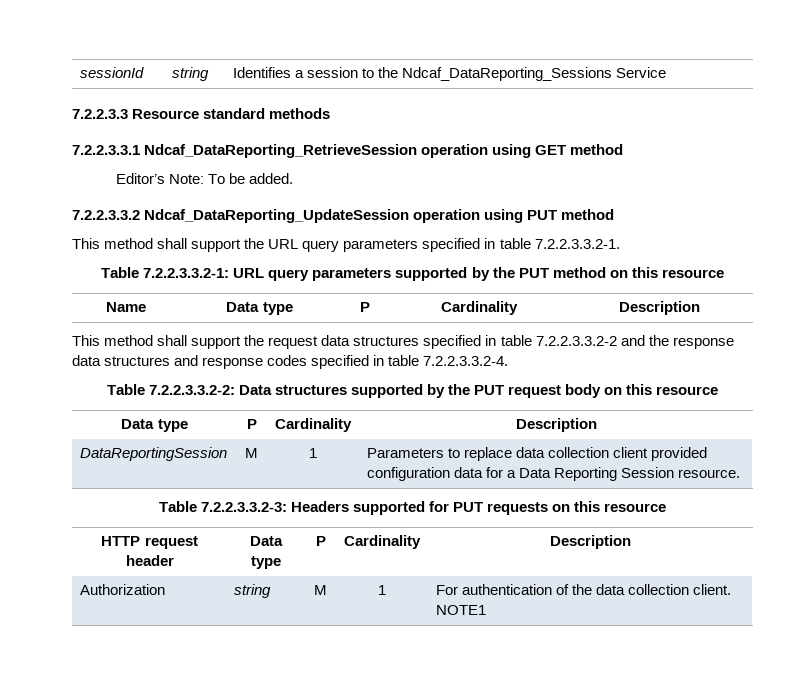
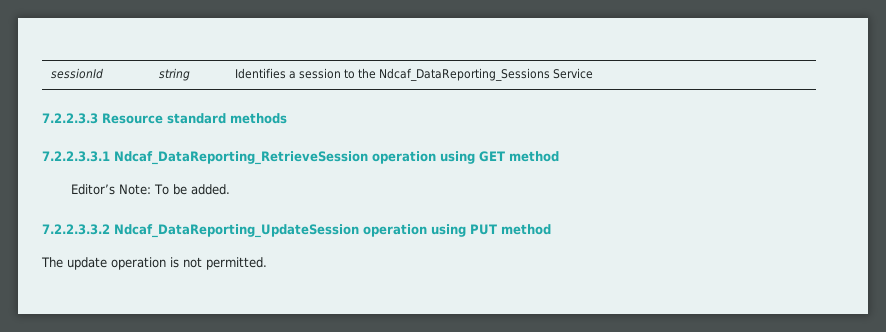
- This method shall support the URL query parameters specified in table 7.2.2.3.3.2-1.
- Table 7.2.2.3.3.2-1: URL query parameters supported by the PUT method on this resource
- Name | Data type | P | Cardinality | Description
- This method shall support the request data structures specified in table 7.2.2.3.3.2-2 and the response data structures and response codes specified in table 7.2.2.3.3.2-4.
- Table 7.2.2.3.3.2-2: Data structures supported by the PUT request body on this resource
- Data type | P | Cardinality | Description
- DataReportingSession | M | 1 | Parameters to replace data collection client provided configuration data for a Data Reporting Session resource.
- Table 7.2.2.3.3.2-3: Headers supported for PUT requests on this resource
- HTTP request header | Data type | P | Cardinality | Description
- Authorization | string | M | 1 | For authentication of the data collection client. NOTE1
+ The update operation is not permitted.

